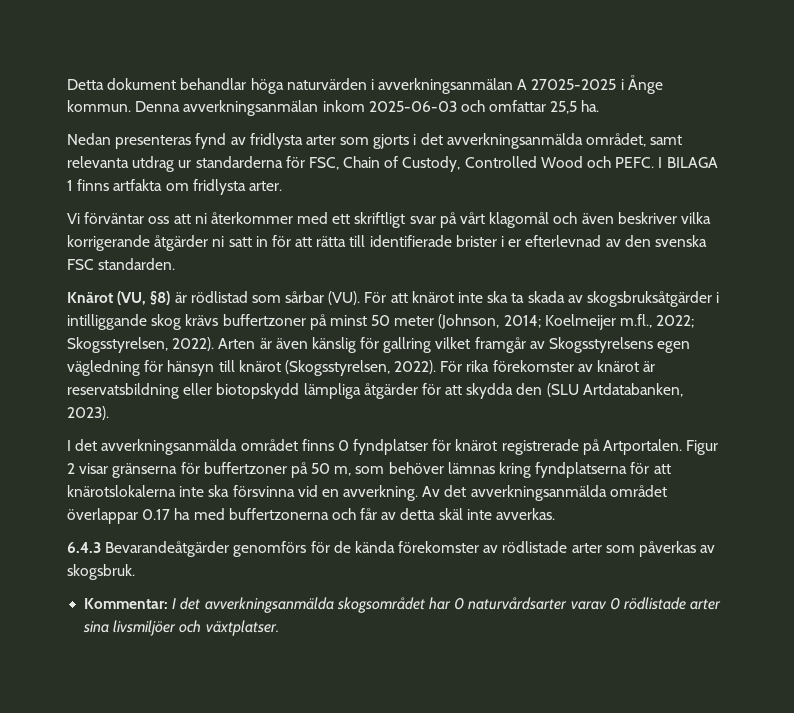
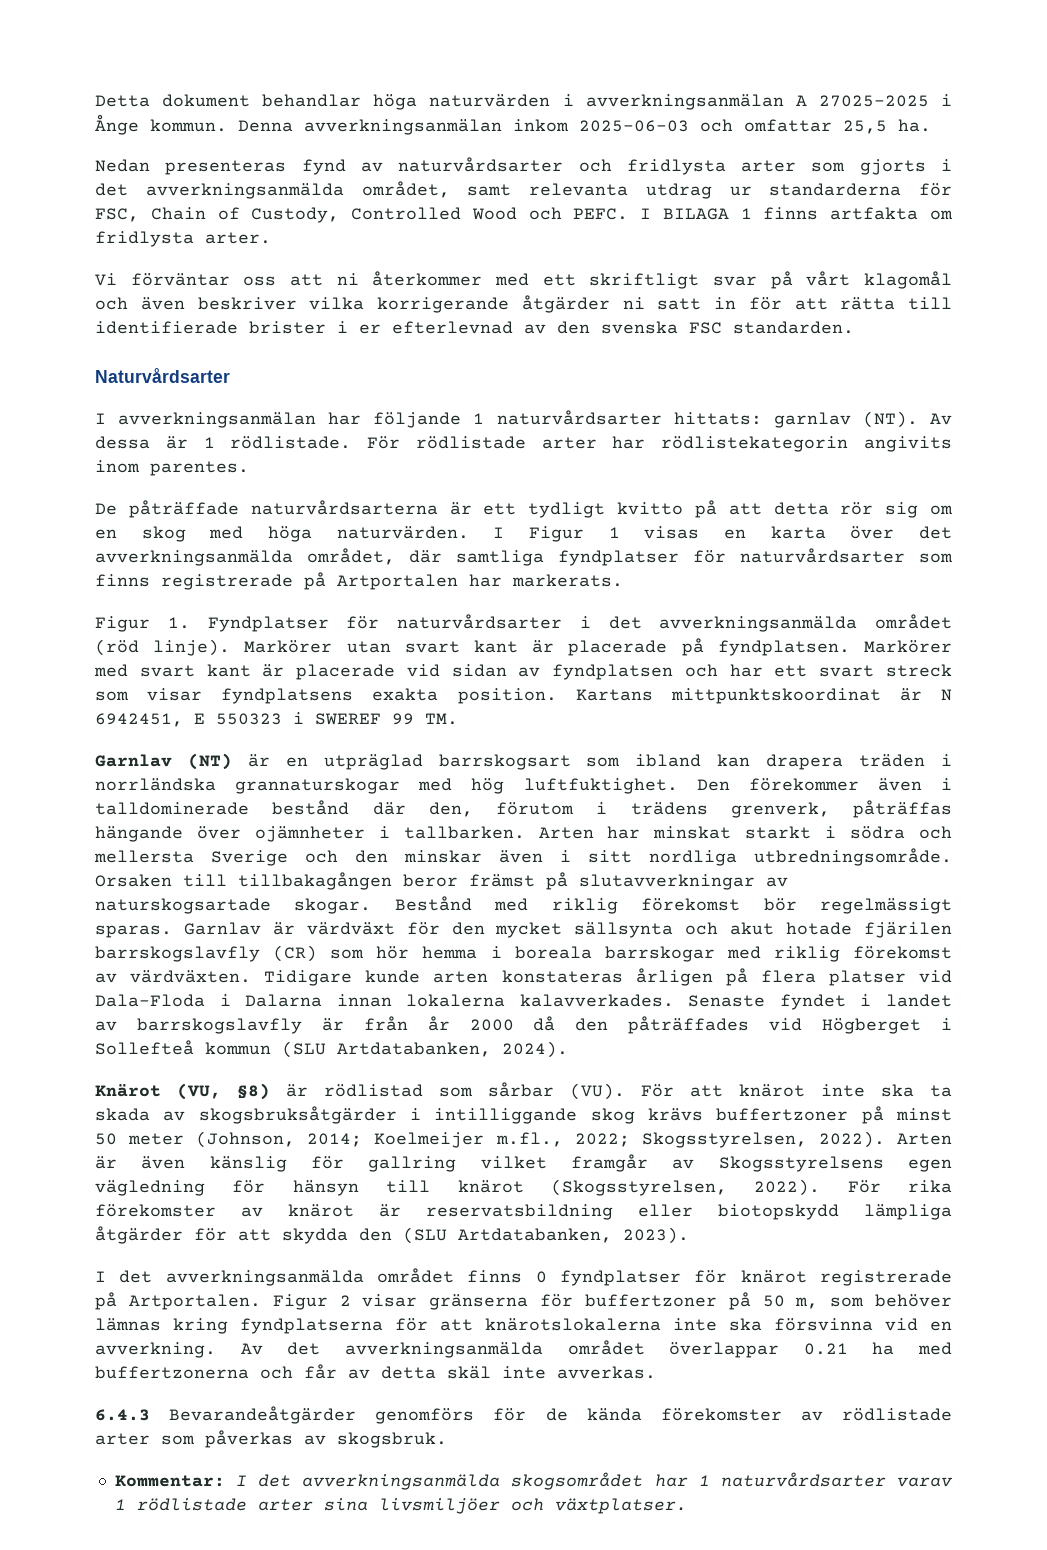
- Nedan presenteras fynd av fridlysta arter som gjorts i det avverkningsanmälda området, samt relevanta utdrag ur standarderna för FSC, Chain of Custody, Controlled Wood och PEFC.
+ Nedan presenteras fynd av naturvårdsarter och fridlysta arter som gjorts i det avverkningsanmälda området, samt relevanta utdrag ur standarderna för FSC, Chain of Custody, Controlled Wood och PEFC.
+ Naturvårdsarter
+ I avverkningsanmälan har följande 1 naturvårdsarter hittats: garnlav (NT). Av dessa är 1 rödlistade. För rödlistade arter har rödlistekategorin angivits inom parentes.
+ De påträffade naturvårdsarterna är ett tydligt kvitto på att detta rör sig om en skog med höga naturvärden. I Figur 1 visas en karta över det avverkningsanmälda området, där samtliga fyndplatser för naturvårdsarter som finns registrerade på Artportalen har markerats.
+ Figur 1. Fyndplatser för naturvårdsarter i det avverkningsanmälda området (röd linje). Markörer utan svart kant är placerade på fyndplatsen. Markörer med svart kant är placerade vid sidan av fyndplatsen och har ett svart streck som visar fyndplatsens exakta position. Kartans mittpunktskoordinat är N 6942451, E 550323 i SWEREF 99 TM.
+ Garnlav (NT) är en utpräglad barrskogsart som ibland kan drapera träden i norrländska grannaturskogar med hög luftfuktighet. Den förekommer även i talldominerade bestånd där den, förutom i trädens grenverk, påträffas hängande över ojämnheter i tallbarken. Arten har minskat starkt i södra och mellersta Sverige och den minskar även i sitt nordliga utbredningsområde. Orsaken till tillbakagången beror främst på slutavverkningar av naturskogsartade skogar. Bestånd med riklig förekomst bör regelmässigt sparas. Garnlav är värdväxt för den mycket sällsynta och akut hotade fjärilen barrskogslavfly (CR) som hör hemma i boreala barrskogar med riklig förekomst av värdväxten. Tidigare kunde arten konstateras årligen på flera platser vid Dala-Floda i Dalarna innan lokalerna kalavverkades. Senaste fyndet i landet av barrskogslavfly är från år 2000 då den påträffades vid Högberget i Sollefteå kommun (SLU Artdatabanken, 2024).
- Av det avverkningsanmälda området överlappar 0.17 ha med buffertzonerna och får av detta skäl inte avverkas.
+ Av det avverkningsanmälda området överlappar 0.21 ha med buffertzonerna och får av detta skäl inte avverkas.
- Kommentar: I det avverkningsanmälda skogsområdet har 0 naturvårdsarter varav 0 rödlistade arter sina livsmiljöer och växtplatser.
+ Kommentar: I det avverkningsanmälda skogsområdet har 1 naturvårdsarter varav 1 rödlistade arter sina livsmiljöer och växtplatser.

